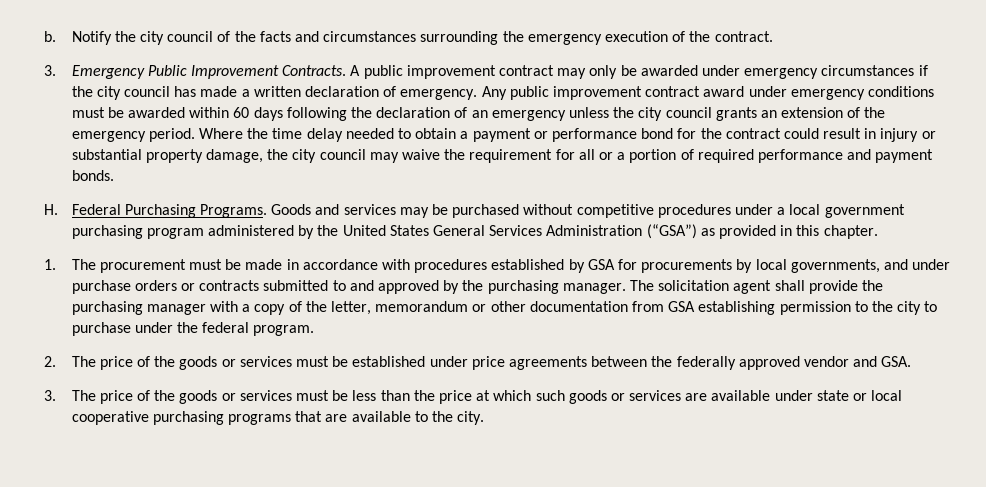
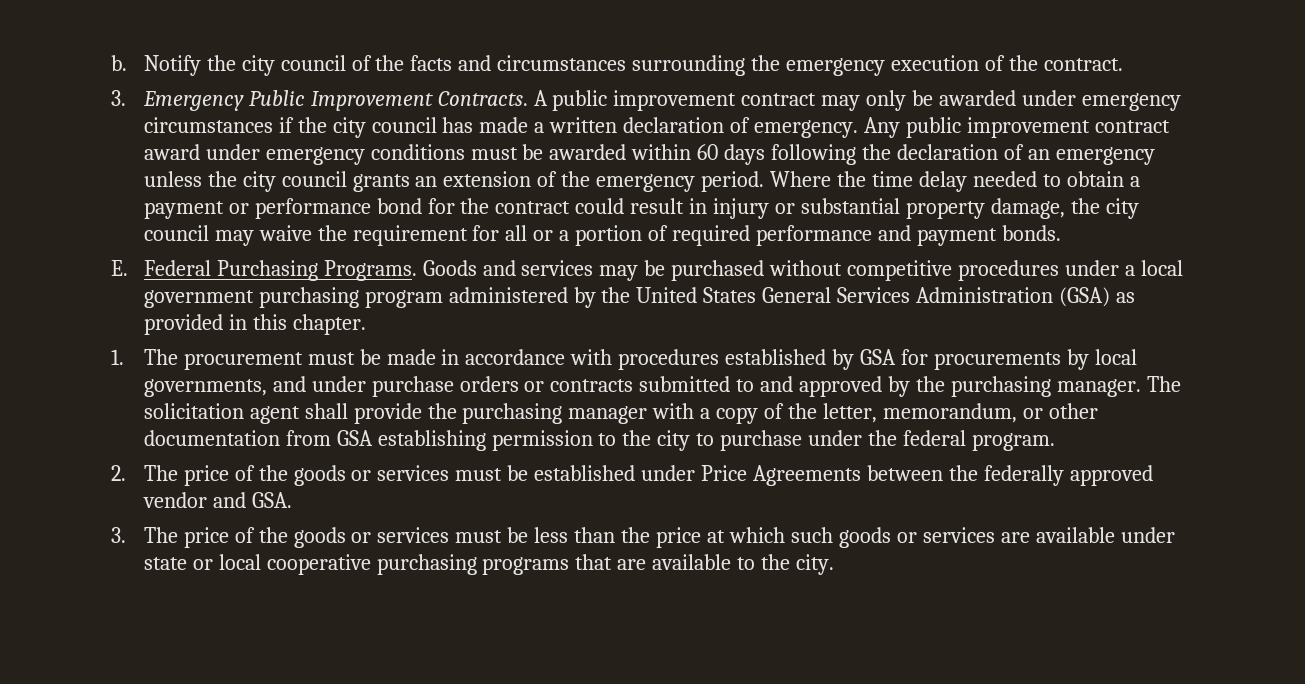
- H. Federal Purchasing Programs.
+ E. Federal Purchasing Programs.
- Goods and services may be purchased without competitive procedures under a local government purchasing program administered by the United States General Services Administration (“GSA”) as provided in this chapter.
+ Goods and services may be purchased without competitive procedures under a local government purchasing program administered by the United States General Services Administration (GSA) as provided in this chapter.
- The solicitation agent shall provide the purchasing manager with a copy of the letter, memorandum or other documentation from GSA establishing permission to the city to purchase under the federal program.
+ The solicitation agent shall provide the purchasing manager with a copy of the letter, memorandum, or other documentation from GSA establishing permission to the city to purchase under the federal program.
- 2. The price of the goods or services must be established under price agreements between the federally approved vendor and GSA.
+ 2. The price of the goods or services must be established under Price Agreements between the federally approved vendor and GSA.

